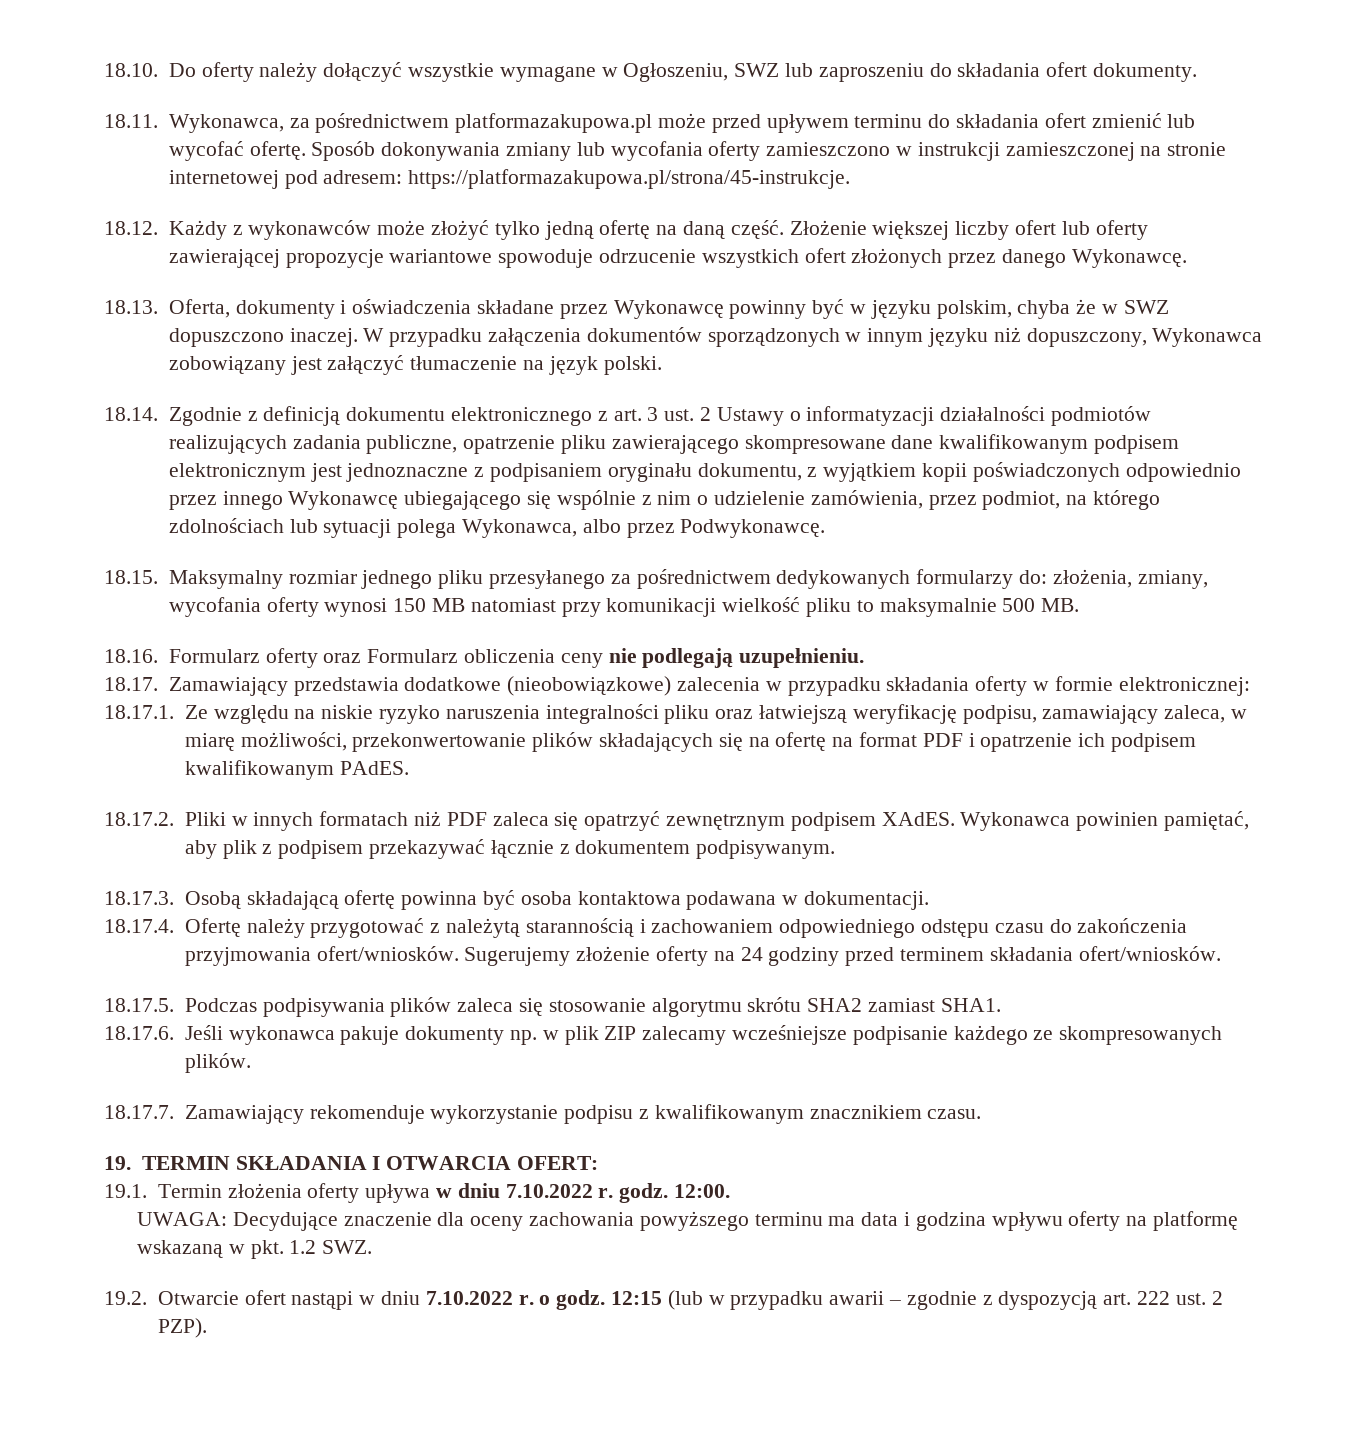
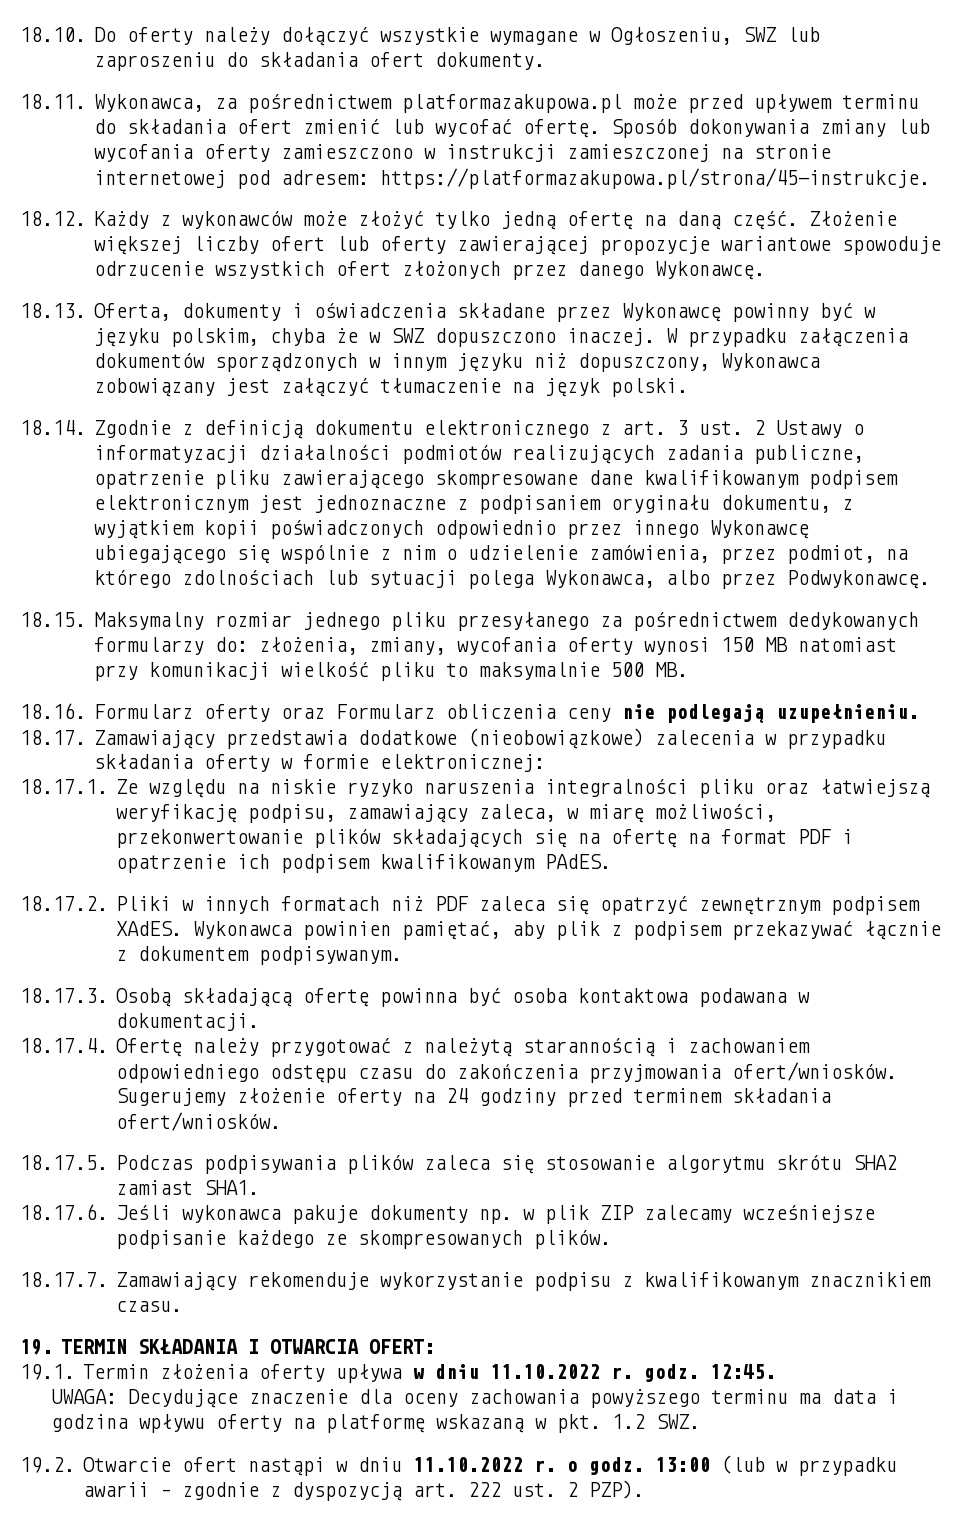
- 19.1. Termin złożenia oferty upływa w dniu 7.10.2022 r. godz.
+ 19.1. Termin złożenia oferty upływa w dniu 11.10.2022 r. godz.
- 12:00.
+ 12:45.
- 19.2. Otwarcie ofert nastąpi w dniu 7.10.2022 r. o godz.
+ 19.2. Otwarcie ofert nastąpi w dniu 11.10.2022 r. o godz.
- 12:15 (lub w przypadku awarii – zgodnie z dyspozycją art. 222 ust. 2 PZP).
+ 13:00 (lub w przypadku awarii – zgodnie z dyspozycją art. 222 ust. 2 PZP).

